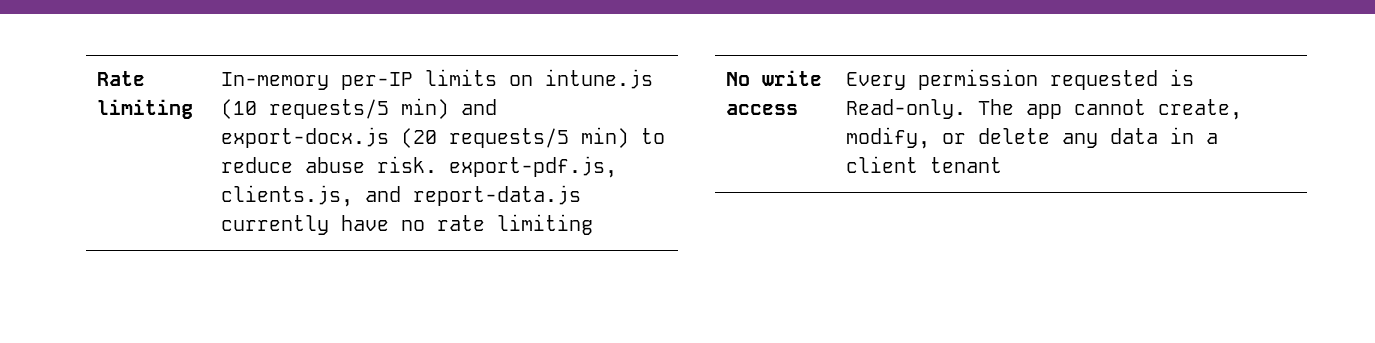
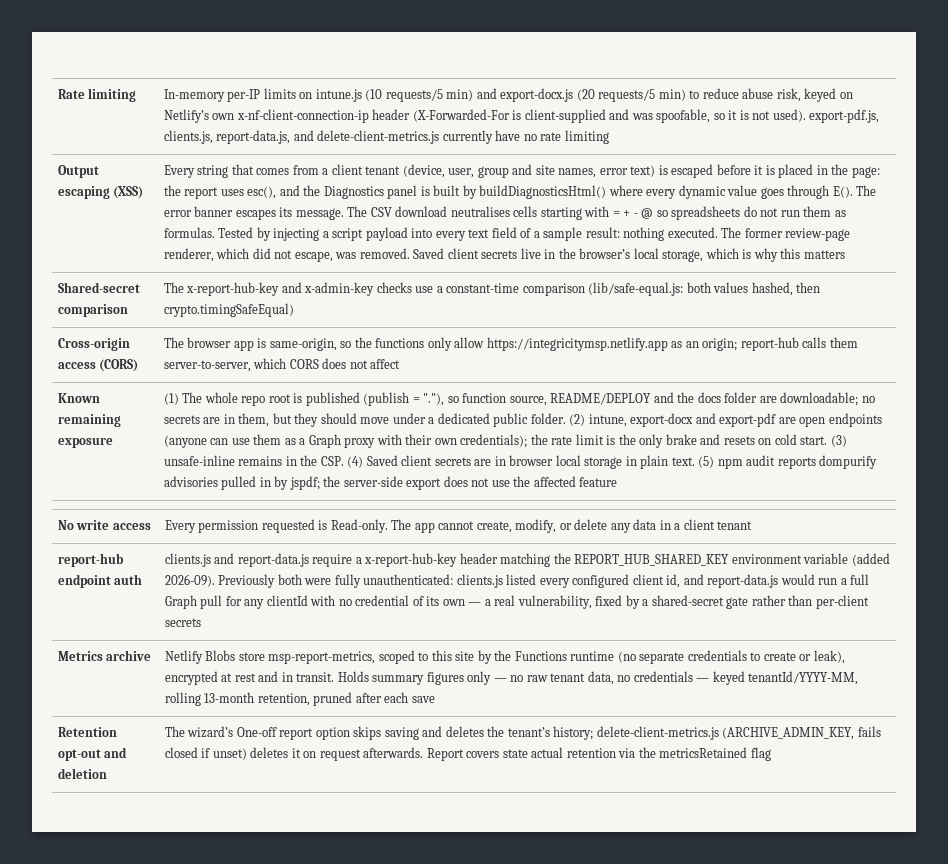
- In-memory per-IP limits on intune.js (10 requests/5 min) and export-docx.js (20 requests/5 min) to reduce abuse risk. export-pdf.js, clients.js, and report-data.js currently have no rate limiting
+ In-memory per-IP limits on intune.js (10 requests/5 min) and export-docx.js (20 requests/5 min) to reduce abuse risk, keyed on Netlify’s own x-nf-client-connection-ip header (X-Forwarded-For is client-supplied and was spoofable, so it is not used). export-pdf.js, clients.js, report-data.js, and delete-client-metrics.js currently have no rate limiting
+ Output escaping (XSS) | Every string that comes from a client tenant (device, user, group and site names, error text) is escaped before it is placed in the page: the report uses esc(), and the Diagnostics panel is built by buildDiagnosticsHtml() where every dynamic value goes through E(). The error banner escapes its message. The CSV download neutralises cells starting with = + - @ so spreadsheets do not run them as formulas. Tested by injecting a script payload into every text field of a sample result: nothing executed. The former review-page renderer, which did not escape, was removed. Saved client secrets live in the browser’s local storage, which is why this matters
+ Shared-secret comparison | The x-report-hub-key and x-admin-key checks use a constant-time comparison (lib/safe-equal.js: both values hashed, then crypto.timingSafeEqual)
+ Cross-origin access (CORS) | The browser app is same-origin, so the functions only allow https://integricitymsp.netlify.app as an origin; report-hub calls them server-to-server, which CORS does not affect
+ Known remaining exposure | (1) The whole repo root is published (publish = "."), so function source, README/DEPLOY and the docs folder are downloadable; no secrets are in them, but they should move under a dedicated public folder. (2) intune, export-docx and export-pdf are open endpoints (anyone can use them as a Graph proxy with their own credentials); the rate limit is the only brake and resets on cold start. (3) unsafe-inline remains in the CSP. (4) Saved client secrets are in browser local storage in plain text. (5) npm audit reports dompurify advisories pulled in by jspdf; the server-side export does not use the affected feature
+ report-hub endpoint auth | clients.js and report-data.js require a x-report-hub-key header matching the REPORT_HUB_SHARED_KEY environment variable (added 2026-09). Previously both were fully unauthenticated: clients.js listed every configured client id, and report-data.js would run a full Graph pull for any clientId with no credential of its own — a real vulnerability, fixed by a shared-secret gate rather than per-client secrets
+ Metrics archive | Netlify Blobs store msp-report-metrics, scoped to this site by the Functions runtime (no separate credentials to create or leak), encrypted at rest and in transit. Holds summary figures only — no raw tenant data, no credentials — keyed tenantId/YYYY-MM, rolling 13-month retention, pruned after each save
+ Retention opt-out and deletion | The wizard’s One-off report option skips saving and deletes the tenant’s history; delete-client-metrics.js (ARCHIVE_ADMIN_KEY, fails closed if unset) deletes it on request afterwards. Report covers state actual retention via the metricsRetained flag

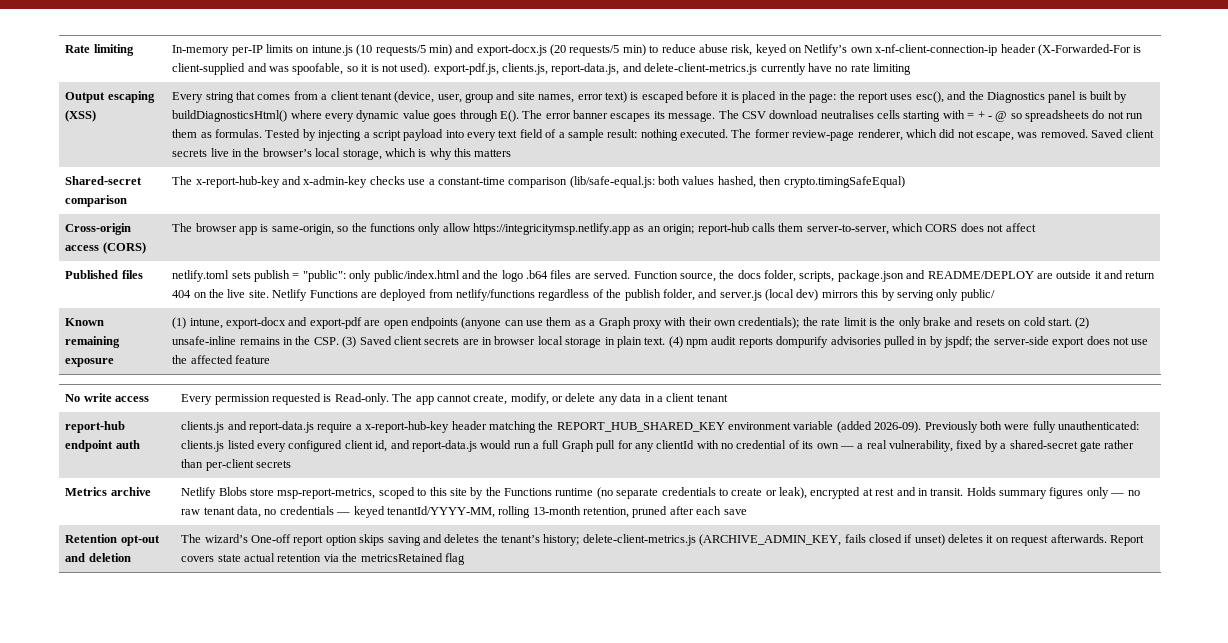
- Known remaining exposure | (1) The whole repo root is published (publish = "."), so function source, README/DEPLOY and the docs folder are downloadable; no secrets are in them, but they should move under a dedicated public folder. (2) intune, export-docx and export-pdf are open endpoints (anyone can use them as a Graph proxy with their own credentials); the rate limit is the only brake and resets on cold start.
+ Published files | netlify.toml sets publish = "public": only public/index.html and the logo .b64 files are served. Function source, the docs folder, scripts, package.json and README/DEPLOY are outside it and return 404 on the live site. Netlify Functions are deployed from netlify/functions regardless of the publish folder, and server.js (local dev) mirrors this by serving only public/
+ Known remaining exposure | (1) intune, export-docx and export-pdf are open endpoints (anyone can use them as a Graph proxy with their own credentials); the rate limit is the only brake and resets on cold start.
- (3) unsafe-inline remains in the CSP. (4) Saved client secrets are in browser local storage in plain text.
+ (2) unsafe-inline remains in the CSP. (3) Saved client secrets are in browser local storage in plain text.
- (5) npm audit reports dompurify advisories pulled in by jspdf; the server-side export does not use the affected feature
+ (4) npm audit reports dompurify advisories pulled in by jspdf; the server-side export does not use the affected feature

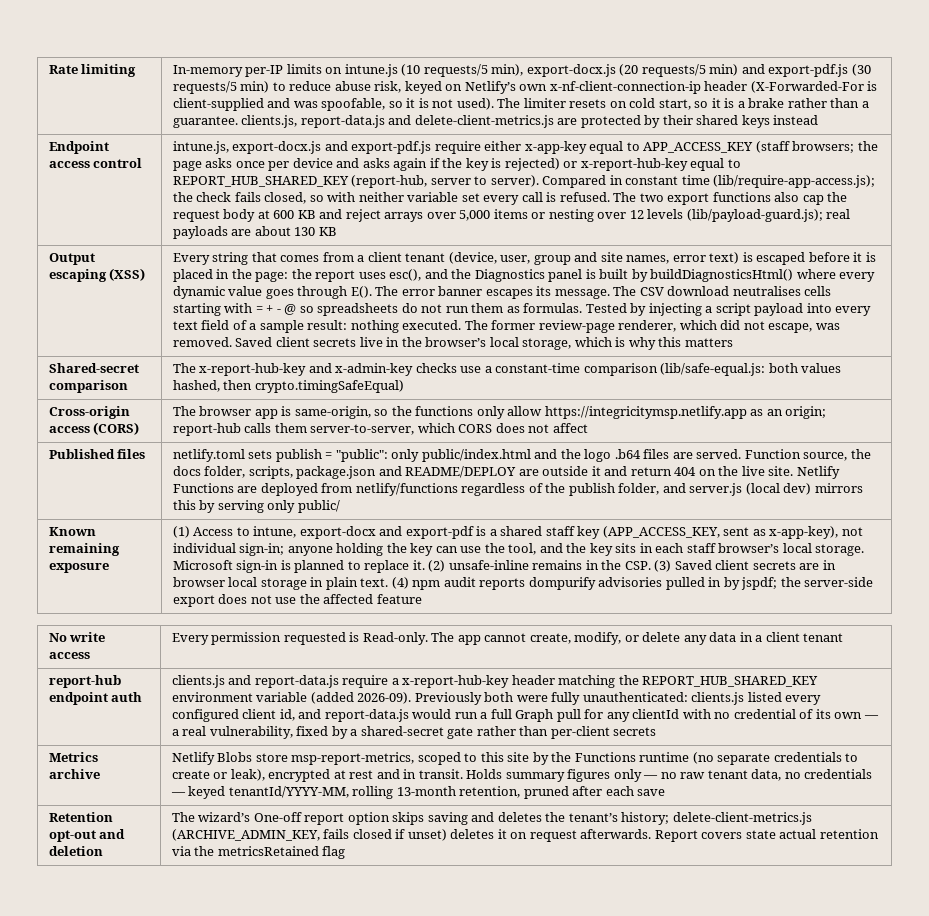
- In-memory per-IP limits on intune.js (10 requests/5 min) and export-docx.js (20 requests/5 min) to reduce abuse risk, keyed on Netlify’s own x-nf-client-connection-ip header (X-Forwarded-For is client-supplied and was spoofable, so it is not used). export-pdf.js, clients.js, report-data.js, and delete-client-metrics.js currently have no rate limiting
+ In-memory per-IP limits on intune.js (10 requests/5 min), export-docx.js (20 requests/5 min) and export-pdf.js (30 requests/5 min) to reduce abuse risk, keyed on Netlify’s own x-nf-client-connection-ip header (X-Forwarded-For is client-supplied and was spoofable, so it is not used). The limiter resets on cold start, so it is a brake rather than a guarantee. clients.js, report-data.js and delete-client-metrics.js are protected by their shared keys instead
+ Endpoint access control | intune.js, export-docx.js and export-pdf.js require either x-app-key equal to APP_ACCESS_KEY (staff browsers; the page asks once per device and asks again if the key is rejected) or x-report-hub-key equal to REPORT_HUB_SHARED_KEY (report-hub, server to server). Compared in constant time (lib/require-app-access.js); the check fails closed, so with neither variable set every call is refused. The two export functions also cap the request body at 600 KB and reject arrays over 5,000 items or nesting over 12 levels (lib/payload-guard.js); real payloads are about 130 KB
- (1) intune, export-docx and export-pdf are open endpoints (anyone can use them as a Graph proxy with their own credentials); the rate limit is the only brake and resets on cold start.
+ (1) Access to intune, export-docx and export-pdf is a shared staff key (APP_ACCESS_KEY, sent as x-app-key), not individual sign-in; anyone holding the key can use the tool, and the key sits in each staff browser’s local storage. Microsoft sign-in is planned to replace it.

